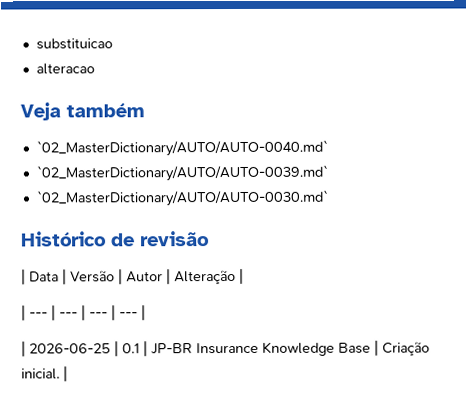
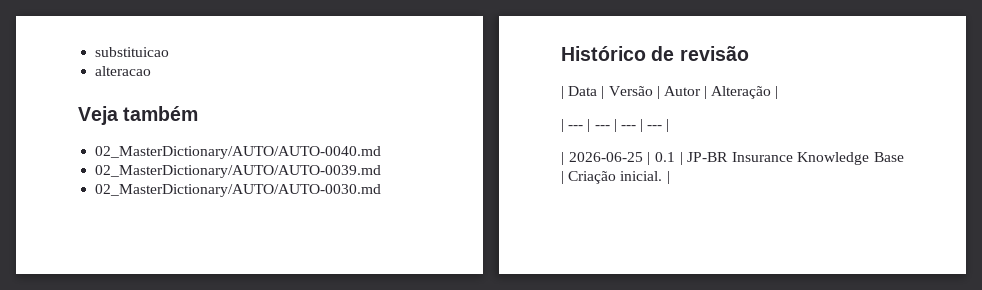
- `02_MasterDictionary/AUTO/AUTO-0040.md`
- `02_MasterDictionary/AUTO/AUTO-0039.md`
- `02_MasterDictionary/AUTO/AUTO-0030.md`
+ 02_MasterDictionary/AUTO/AUTO-0040.md
+ 02_MasterDictionary/AUTO/AUTO-0039.md
+ 02_MasterDictionary/AUTO/AUTO-0030.md

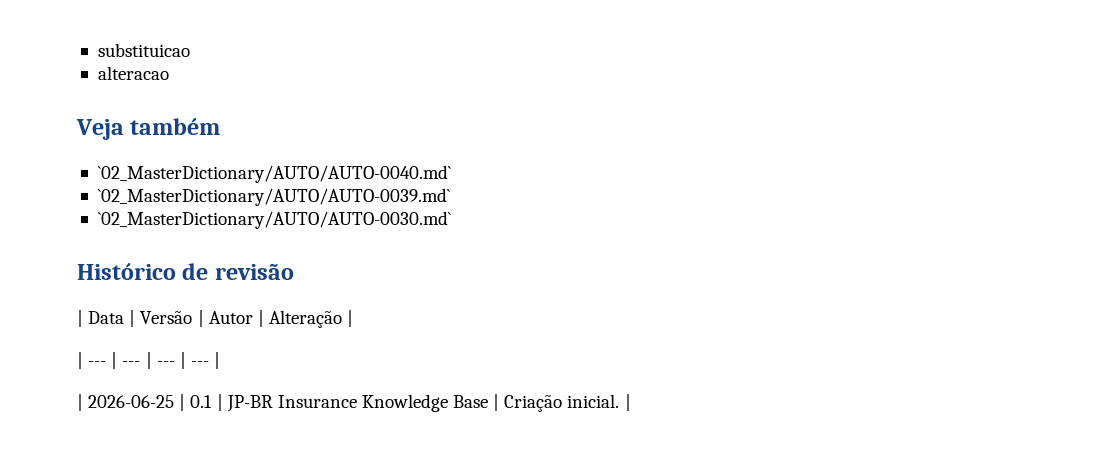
- 02_MasterDictionary/AUTO/AUTO-0040.md
- 02_MasterDictionary/AUTO/AUTO-0039.md
- 02_MasterDictionary/AUTO/AUTO-0030.md
+ `02_MasterDictionary/AUTO/AUTO-0040.md`
+ `02_MasterDictionary/AUTO/AUTO-0039.md`
+ `02_MasterDictionary/AUTO/AUTO-0030.md`

